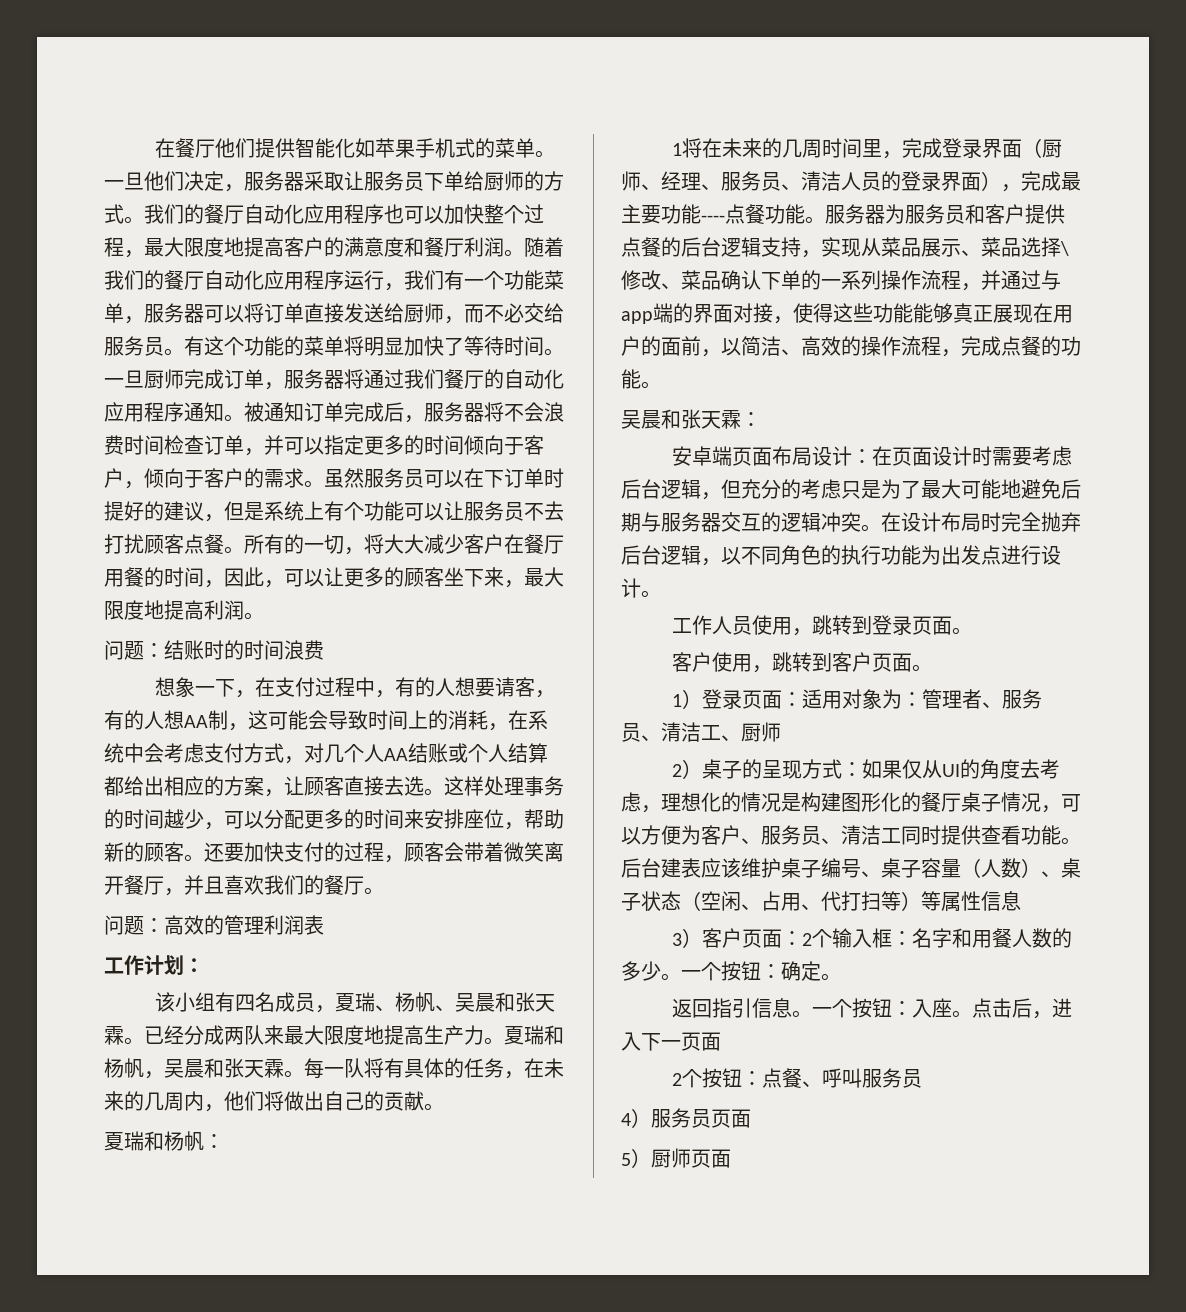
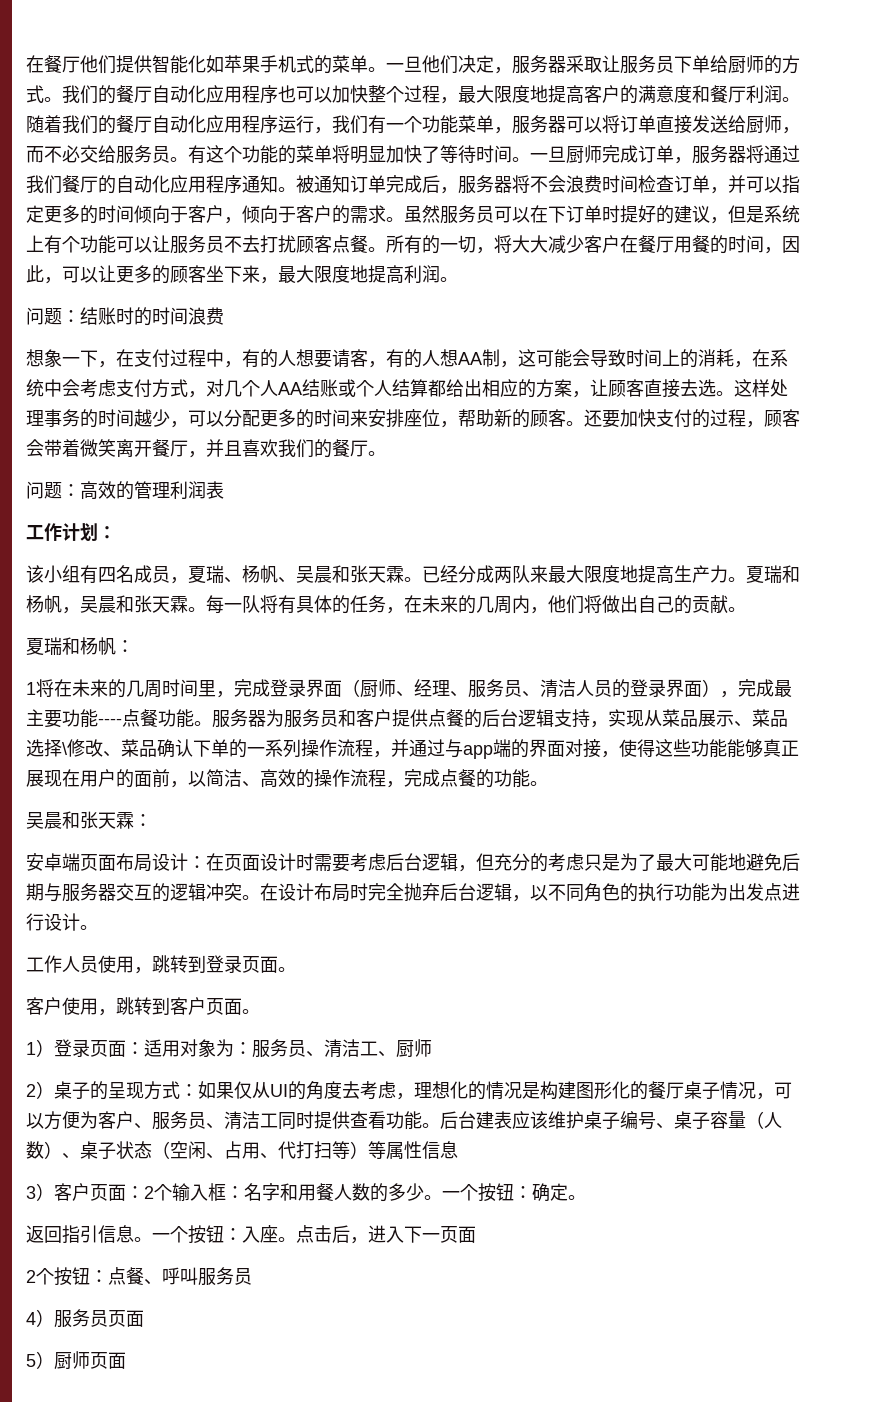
- 1）登录页面：适用对象为：管理者、服务员、清洁工、厨师
+ 1）登录页面：适用对象为：服务员、清洁工、厨师

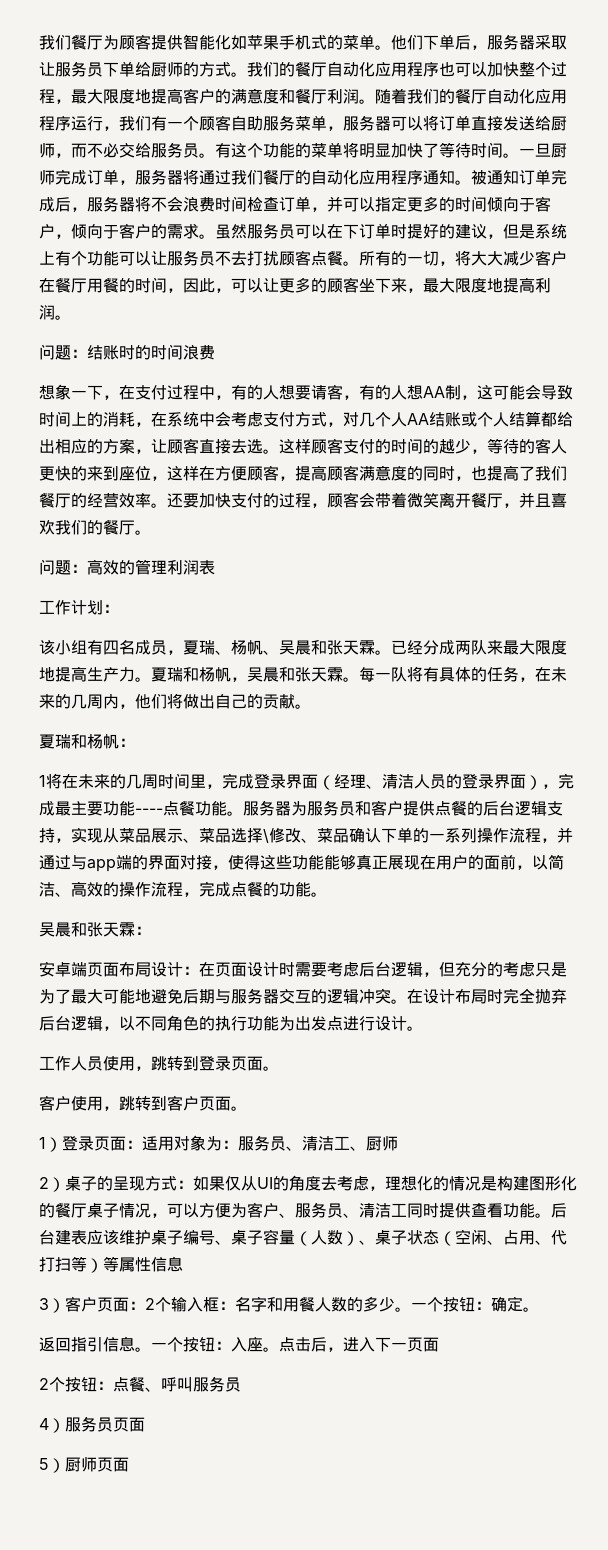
- 在餐厅他们提供智能化如苹果手机式的菜单。
+ 我们餐厅为顾客提供智能化如苹果手机式的菜单。
- 一旦他们决定，服务器采取让服务员下单给厨师的方式。
+ 他们下单后，服务器采取让服务员下单给厨师的方式。
- 随着我们的餐厅自动化应用程序运行，我们有一个功能菜单，服务器可以将订单直接发送给厨师，而不必交给服务员。
+ 随着我们的餐厅自动化应用程序运行，我们有一个顾客自助服务菜单，服务器可以将订单直接发送给厨师，而不必交给服务员。
- 这样处理事务的时间越少，可以分配更多的时间来安排座位，帮助新的顾客。
+ 这样顾客支付的时间的越少，等待的客人更快的来到座位，这样在方便顾客，提高顾客满意度的同时，也提高了我们餐厅的经营效率。
- 1将在未来的几周时间里，完成登录界面（厨师、经理、服务员、清洁人员的登录界面），完成最主要功能----点餐功能。
+ 1将在未来的几周时间里，完成登录界面（经理、清洁人员的登录界面），完成最主要功能----点餐功能。

